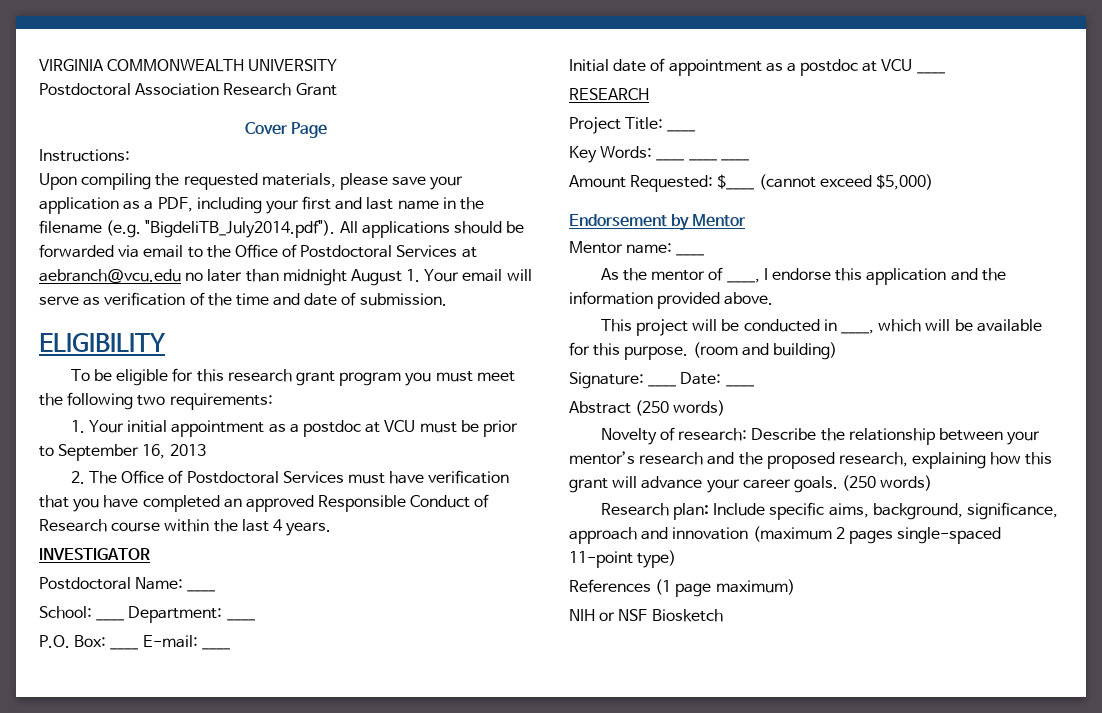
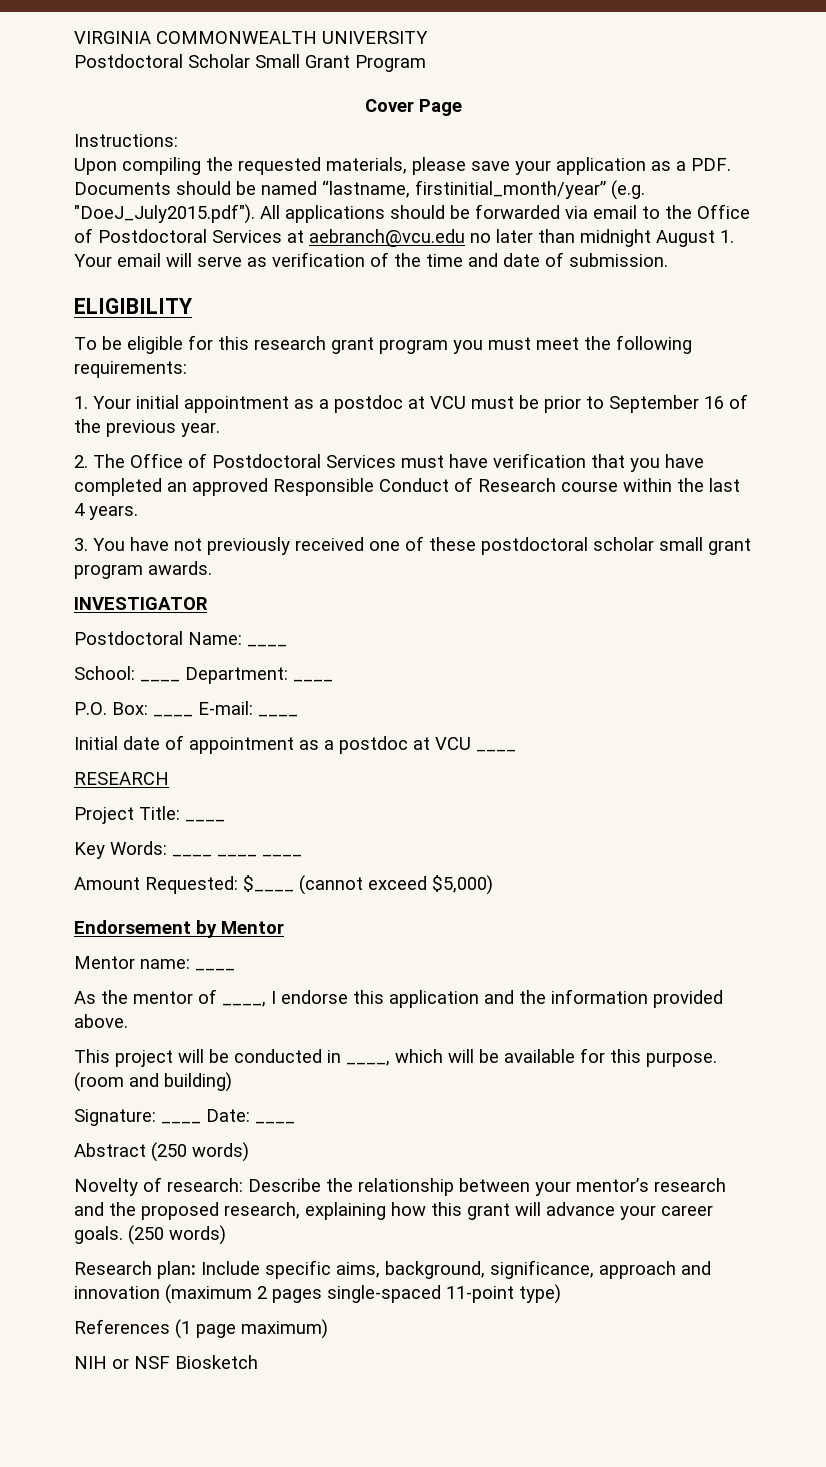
- Postdoctoral Association Research Grant
+ Postdoctoral Scholar Small Grant Program
- Upon compiling the requested materials, please save your application as a PDF, including your first and last name in the filename (e.g. "BigdeliTB_July2014.pdf"). All applications should be forwarded via email to the Office of Postdoctoral Services at aebranch@vcu.edu no later than midnight August 1. Your email will serve as verification of the time and date of submission.
+ Upon compiling the requested materials, please save your application as a PDF. Documents should be named “lastname, firstinitial_month/year” (e.g. "DoeJ_July2015.pdf"). All applications should be forwarded via email to the Office of Postdoctoral Services at aebranch@vcu.edu no later than midnight August 1. Your email will serve as verification of the time and date of submission.
- To be eligible for this research grant program you must meet the following two requirements:
+ To be eligible for this research grant program you must meet the following requirements:
- 1. Your initial appointment as a postdoc at VCU must be prior to September 16, 2013
+ 1. Your initial appointment as a postdoc at VCU must be prior to September 16 of the previous year.
+ 3. You have not previously received one of these postdoctoral scholar small grant program awards.

